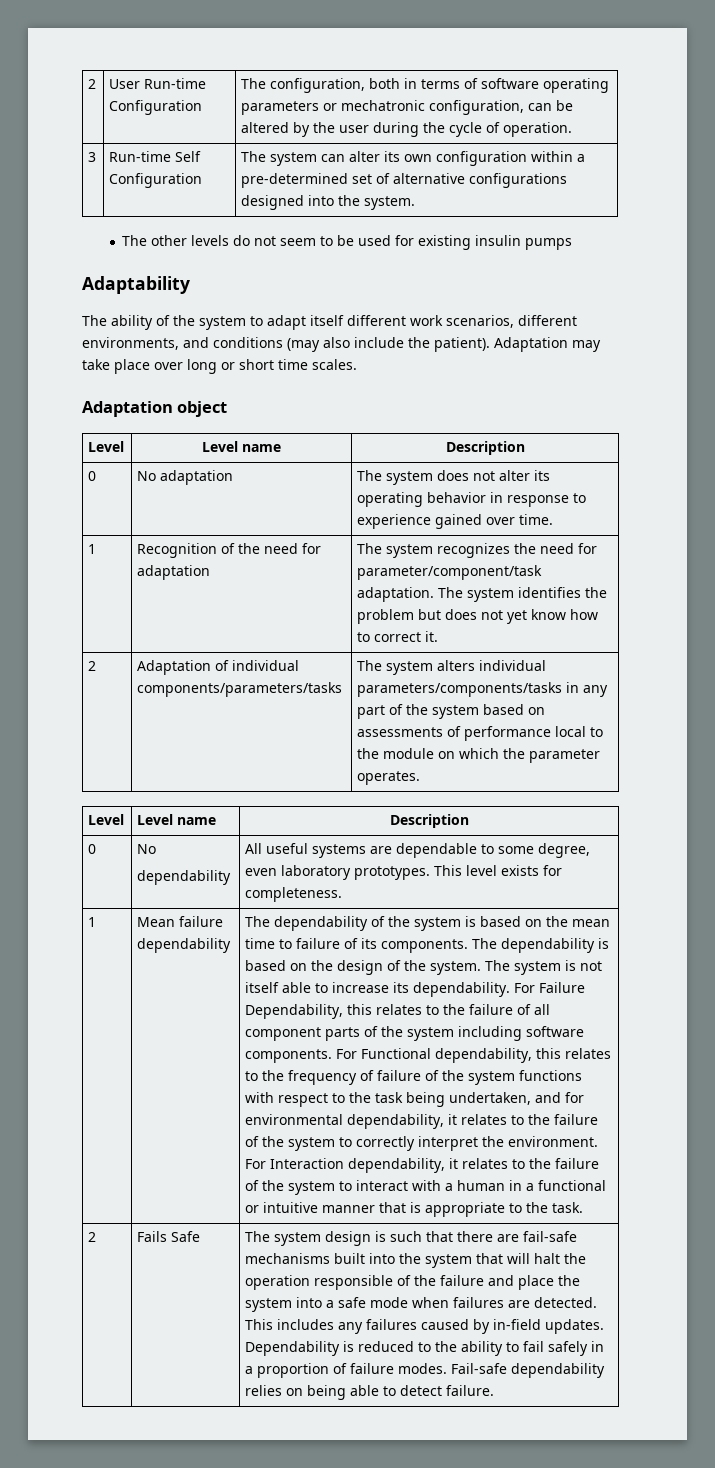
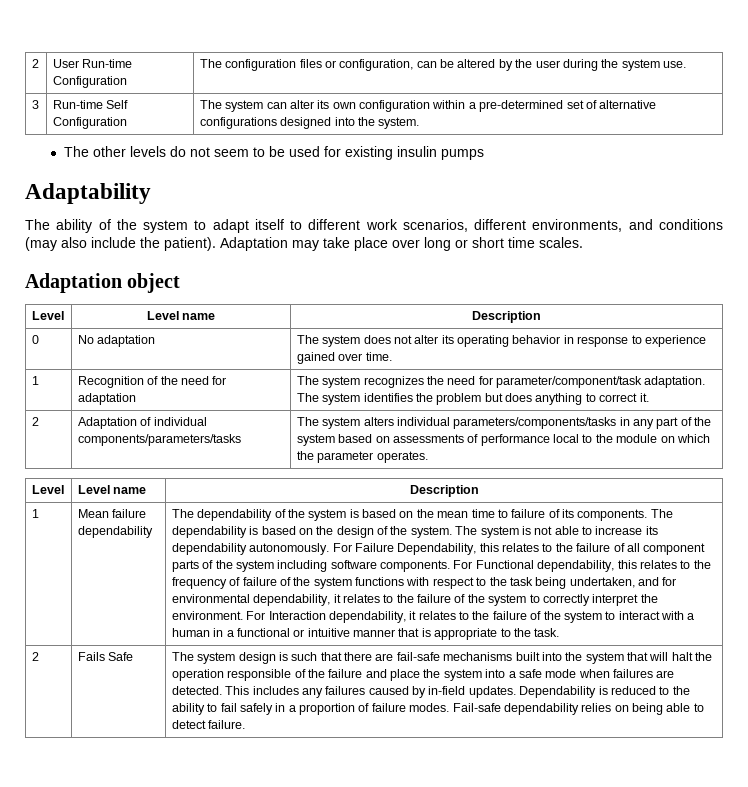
- 2 | User Run-time Configuration | The configuration, both in terms of software operating parameters or mechatronic configuration, can be altered by the user during the cycle of operation.
+ 2 | User Run-time Configuration | The configuration files or configuration, can be altered by the user during the system use.
- The ability of the system to adapt itself different work scenarios, different environments, and conditions (may also include the patient).
+ The ability of the system to adapt itself to different work scenarios, different environments, and conditions (may also include the patient).
- 1 | Recognition of the need for adaptation | The system recognizes the need for parameter/component/task adaptation. The system identifies the problem but does not yet know how to correct it.
+ 1 | Recognition of the need for adaptation | The system recognizes the need for parameter/component/task adaptation. The system identifies the problem but does anything to correct it.
  2 | Adaptation of individual components/parameters/tasks | The system alters individual parameters/components/tasks in any part of the system based on assessments of performance local to the module on which the parameter operates.
  Level | Level name | Description
- 0 | No
- dependability | All useful systems are dependable to some degree, even laboratory prototypes. This level exists for completeness.
- The system is not itself able to increase its dependability.
+ The system is not able to increase its dependability autonomously.

